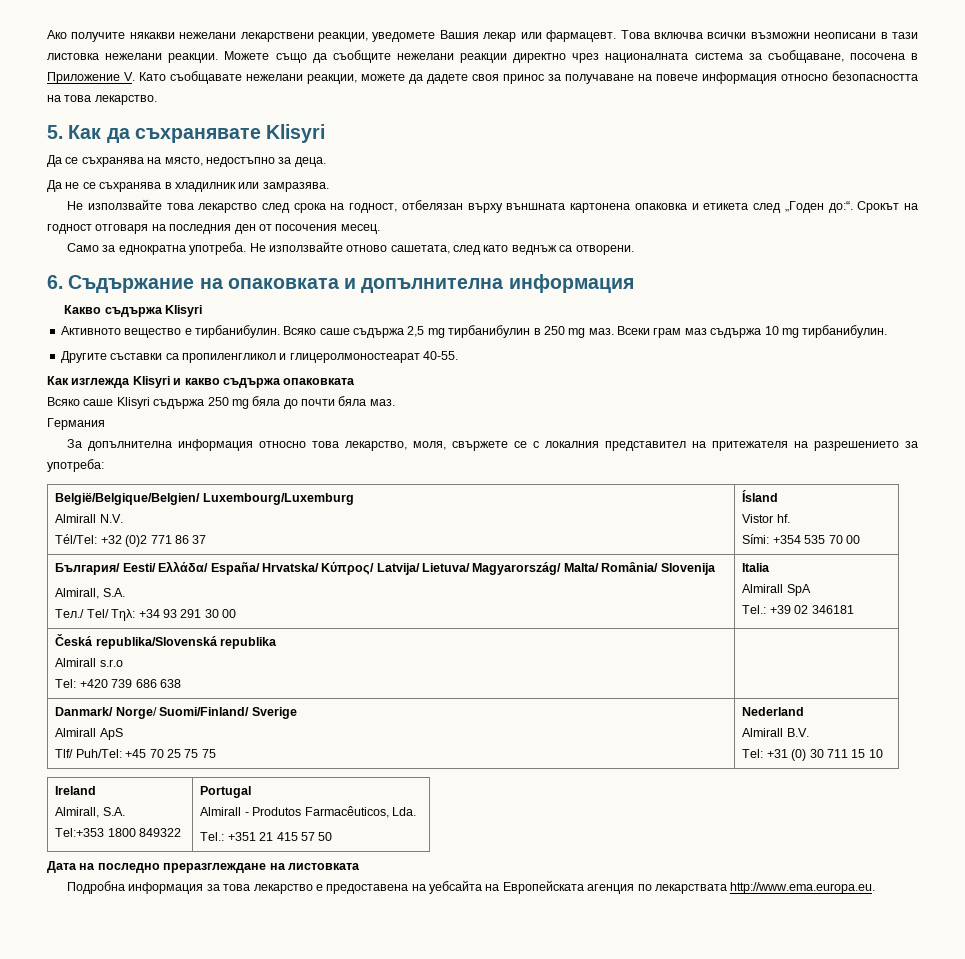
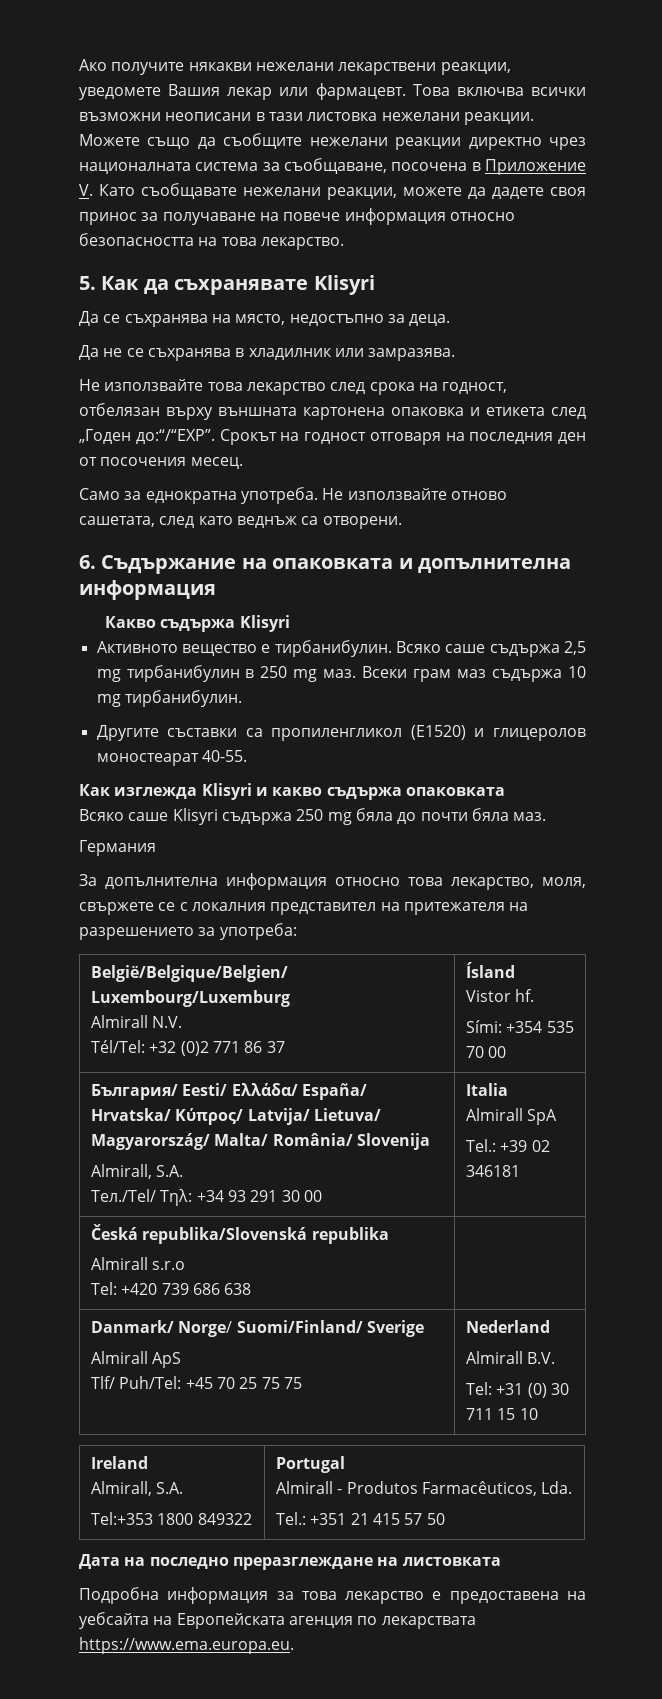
- Не използвайте това лекарство след срока на годност, отбелязан върху външната картонена опаковка и етикета след „Годен до:“.
+ Не използвайте това лекарство след срока на годност, отбелязан върху външната картонена опаковка и етикета след „Годен до:“/“EXP”.
- Другите съставки са пропиленгликол и глицеролмоностеарат 40-55.
+ Другите съставки са пропиленгликол (Е1520) и глицеролов моностеарат 40-55.
  България/ Eesti/ Ελλάδα/ España/ Hrvatska/ Κύπρος/ Latvija/ Lietuva/ Magyarország/ Malta/ România/ Slovenija
  Almirall, S.A.
- Teл./ Tel/ Τηλ: +34 93 291 30 00 | Italia
+ Teл./Tel/ Τηλ: +34 93 291 30 00 | Italia
- Подробна информация за това лекарство е предоставена на уебсайта на Европейската агенция по лекарствата http://www.ema.europa.eu.
+ Подробна информация за това лекарство е предоставена на уебсайта на Европейската агенция по лекарствата https://www.ema.europa.eu.

